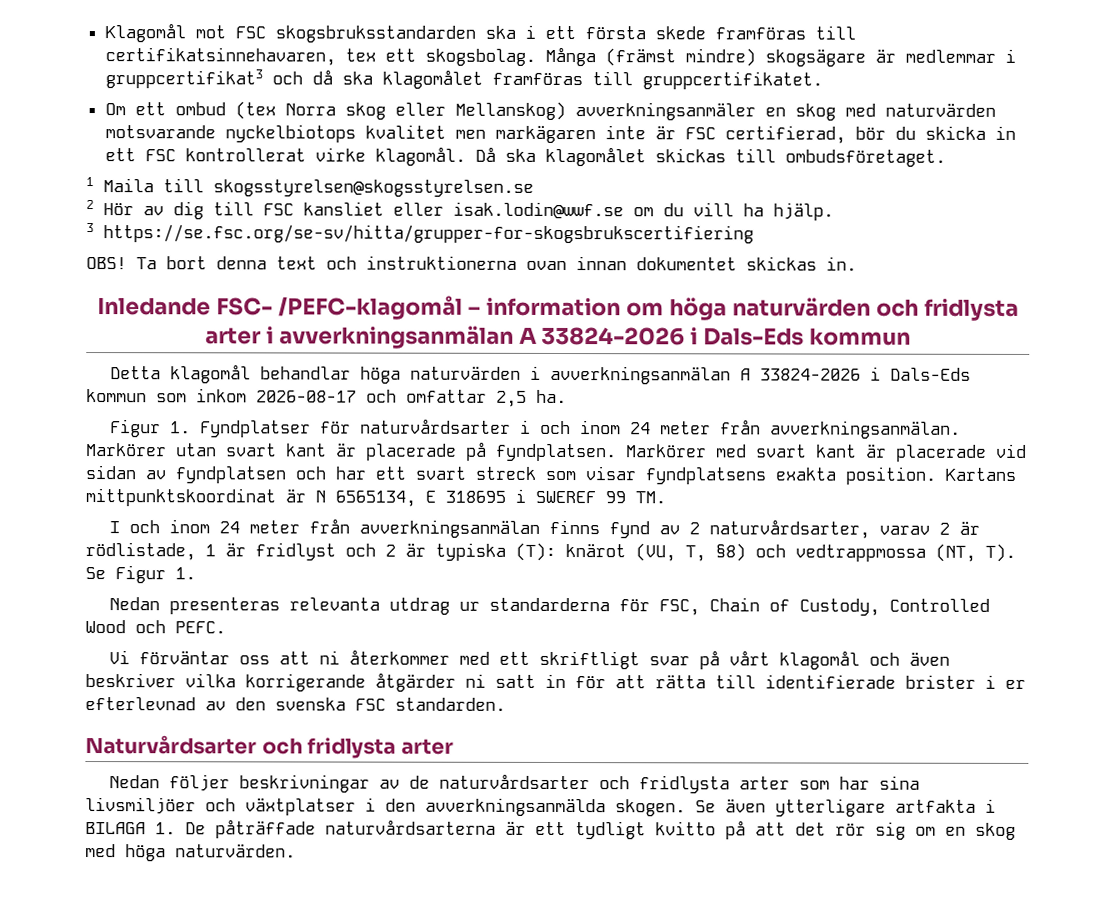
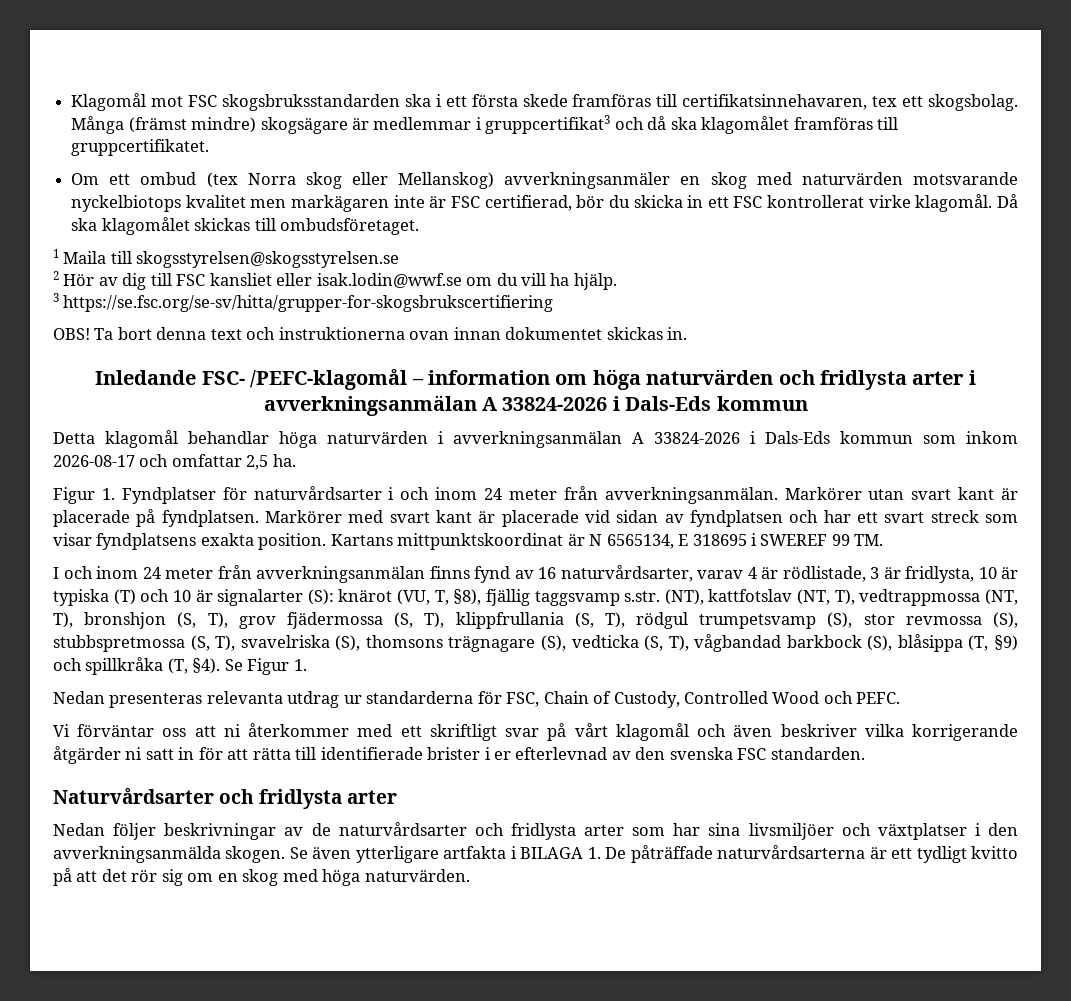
- I och inom 24 meter från avverkningsanmälan finns fynd av 2 naturvårdsarter, varav 2 är rödlistade, 1 är fridlyst och 2 är typiska (T): knärot (VU, T, §8) och vedtrappmossa (NT, T). Se Figur 1.
+ I och inom 24 meter från avverkningsanmälan finns fynd av 16 naturvårdsarter, varav 4 är rödlistade, 3 är fridlysta, 10 är typiska (T) och 10 är signalarter (S): knärot (VU, T, §8), fjällig taggsvamp s.str. (NT), kattfotslav (NT, T), vedtrappmossa (NT, T), bronshjon (S, T), grov fjädermossa (S, T), klippfrullania (S, T), rödgul trumpetsvamp (S), stor revmossa (S), stubbspretmossa (S, T), svavelriska (S), thomsons trägnagare (S), vedticka (S, T), vågbandad barkbock (S), blåsippa (T, §9) och spillkråka (T, §4). Se Figur 1.

